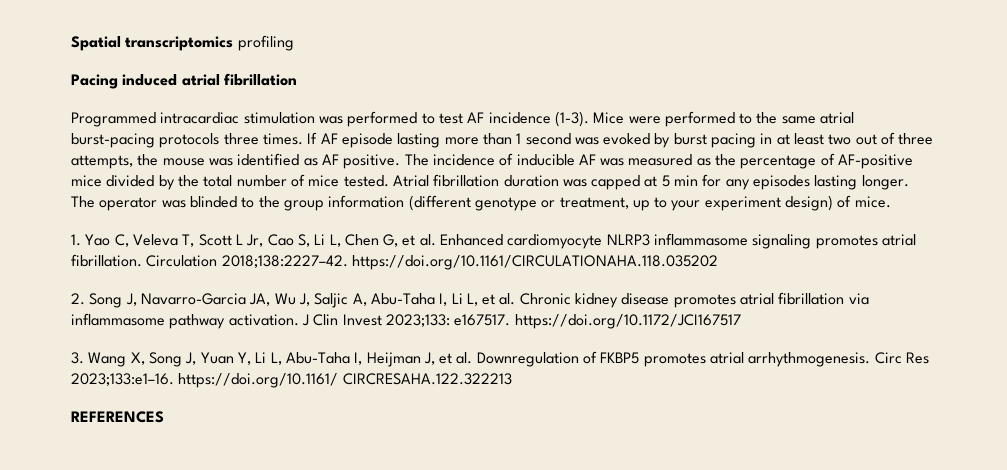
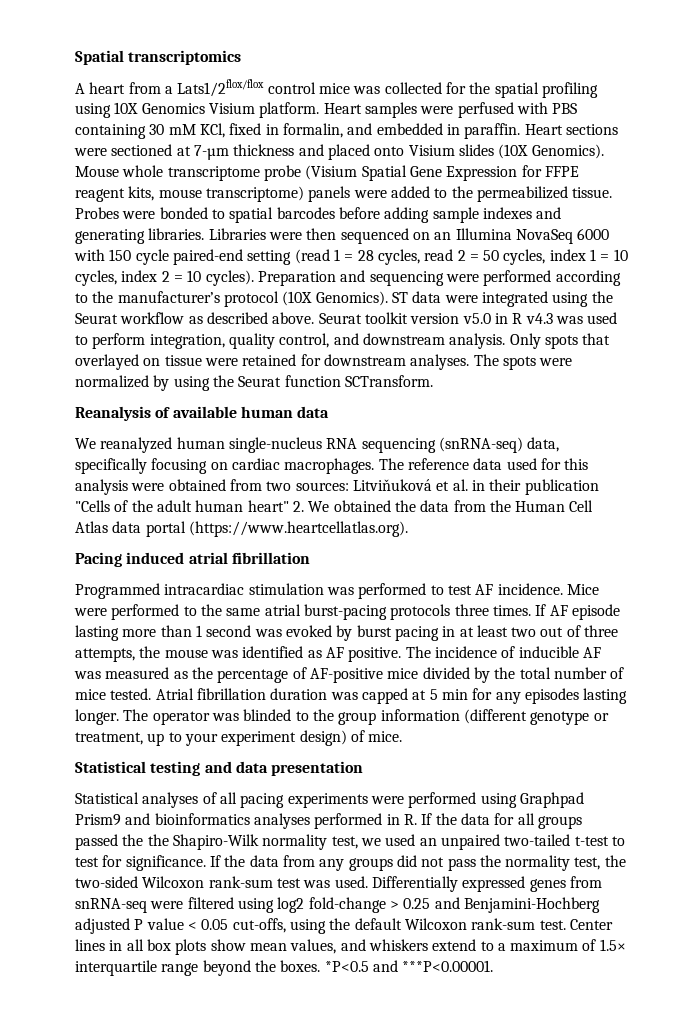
- Spatial transcriptomics profiling
+ Spatial transcriptomics
+ A heart from a Lats1/2flox/flox control mice was collected for the spatial profiling using 10X Genomics Visium platform. Heart samples were perfused with PBS containing 30 mM KCl, fixed in formalin, and embedded in paraffin. Heart sections were sectioned at 7-µm thickness and placed onto Visium slides (10X Genomics). Mouse whole transcriptome probe (Visium Spatial Gene Expression for FFPE reagent kits, mouse transcriptome) panels were added to the permeabilized tissue. Probes were bonded to spatial barcodes before adding sample indexes and generating libraries. Libraries were then sequenced on an Illumina NovaSeq 6000 with 150 cycle paired-end setting (read 1 = 28 cycles, read 2 = 50 cycles, index 1 = 10 cycles, index 2 = 10 cycles). Preparation and sequencing were performed according to the manufacturer’s protocol (10X Genomics). ST data were integrated using the Seurat workflow as described above. Seurat toolkit version v5.0 in R v4.3 was used to perform integration, quality control, and downstream analysis. Only spots that overlayed on tissue were retained for downstream analyses. The spots were normalized by using the Seurat function SCTransform.
+ Reanalysis of available human data
+ We reanalyzed human single-nucleus RNA sequencing (snRNA-seq) data, specifically focusing on cardiac macrophages. The reference data used for this analysis were obtained from two sources: Litviňuková et al. in their publication "Cells of the adult human heart" 2. We obtained the data from the Human Cell Atlas data portal (https://www.heartcellatlas.org).
- Programmed intracardiac stimulation was performed to test AF incidence (1-3).
+ Programmed intracardiac stimulation was performed to test AF incidence.
- 1. Yao C, Veleva T, Scott L Jr, Cao S, Li L, Chen G, et al. Enhanced cardiomyocyte NLRP3 inflammasome signaling promotes atrial fibrillation. Circulation 2018;138:2227–42. https://doi.org/10.1161/CIRCULATIONAHA.118.035202
- 2. Song J, Navarro-Garcia JA, Wu J, Saljic A, Abu-Taha I, Li L, et al. Chronic kidney disease promotes atrial fibrillation via inflammasome pathway activation. J Clin Invest 2023;133: e167517. https://doi.org/10.1172/JCI167517
- 3. Wang X, Song J, Yuan Y, Li L, Abu-Taha I, Heijman J, et al. Downregulation of FKBP5 promotes atrial arrhythmogenesis. Circ Res 2023;133:e1–16. https://doi.org/10.1161/ CIRCRESAHA.122.322213
- REFERENCES
+ Statistical testing and data presentation
+ Statistical analyses of all pacing experiments were performed using Graphpad Prism9 and bioinformatics analyses performed in R. If the data for all groups passed the the Shapiro-Wilk normality test, we used an unpaired two-tailed t-test to test for significance. If the data from any groups did not pass the normality test, the two-sided Wilcoxon rank-sum test was used. Differentially expressed genes from snRNA-seq were filtered using log2 fold-change > 0.25 and Benjamini-Hochberg adjusted P value < 0.05 cut-offs, using the default Wilcoxon rank-sum test. Center lines in all box plots show mean values, and whiskers extend to a maximum of 1.5× interquartile range beyond the boxes. *P<0.5 and ***P<0.00001.

